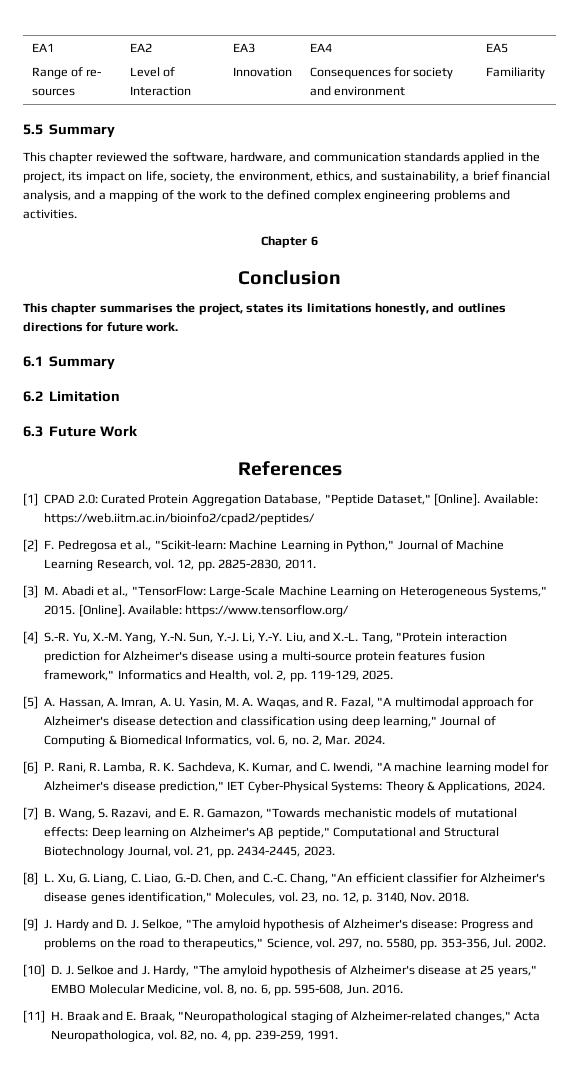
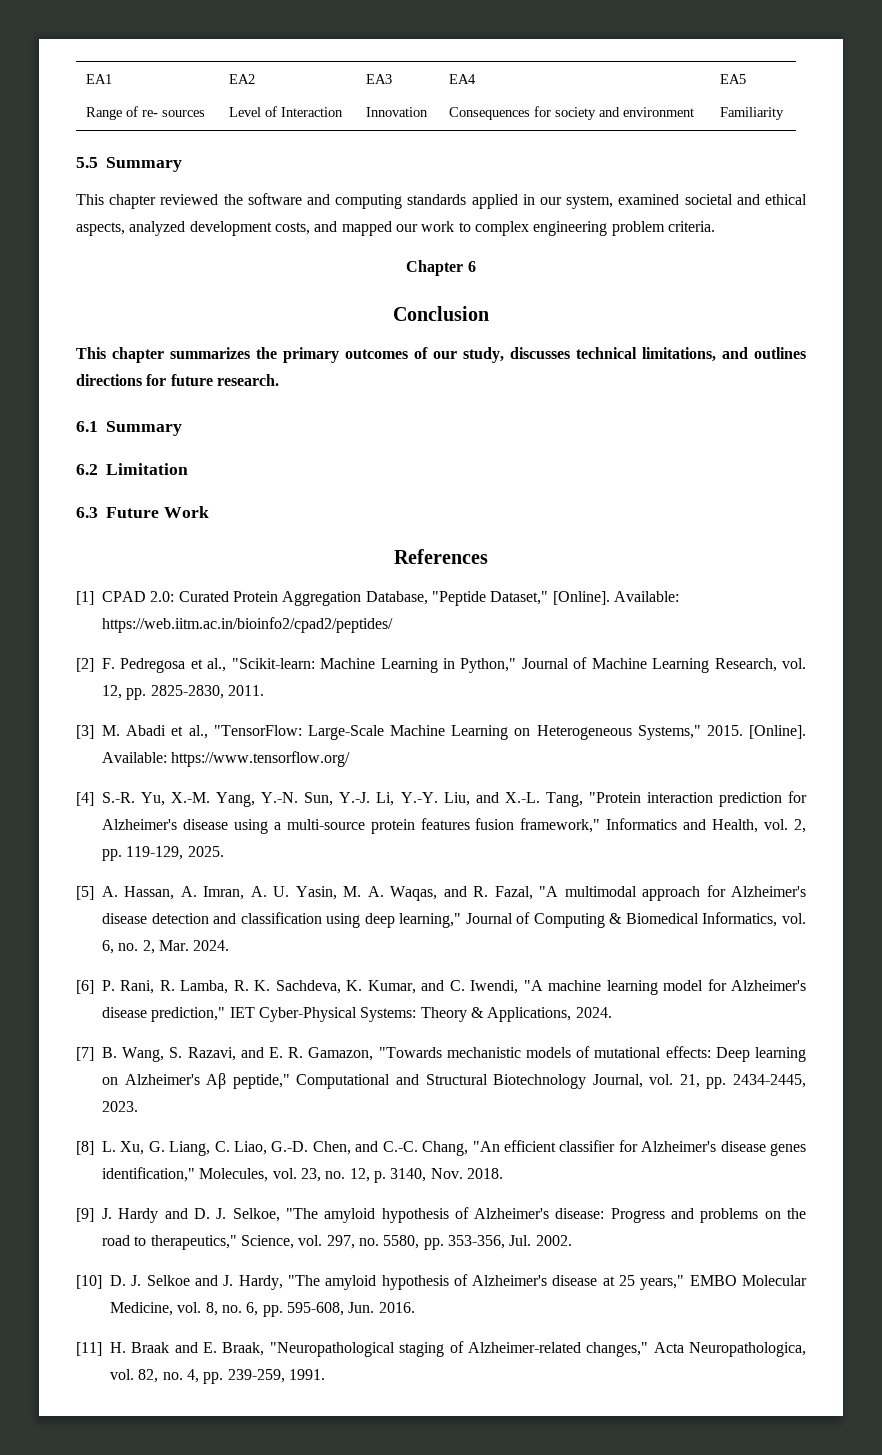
- This chapter reviewed the software, hardware, and communication standards applied in the project, its impact on life, society, the environment, ethics, and sustainability, a brief financial analysis, and a mapping of the work to the defined complex engineering problems and activities.
+ This chapter reviewed the software and computing standards applied in our system, examined societal and ethical aspects, analyzed development costs, and mapped our work to complex engineering problem criteria.
- This chapter summarises the project, states its limitations honestly, and outlines directions for future work.
+ This chapter summarizes the primary outcomes of our study, discusses technical limitations, and outlines directions for future research.

